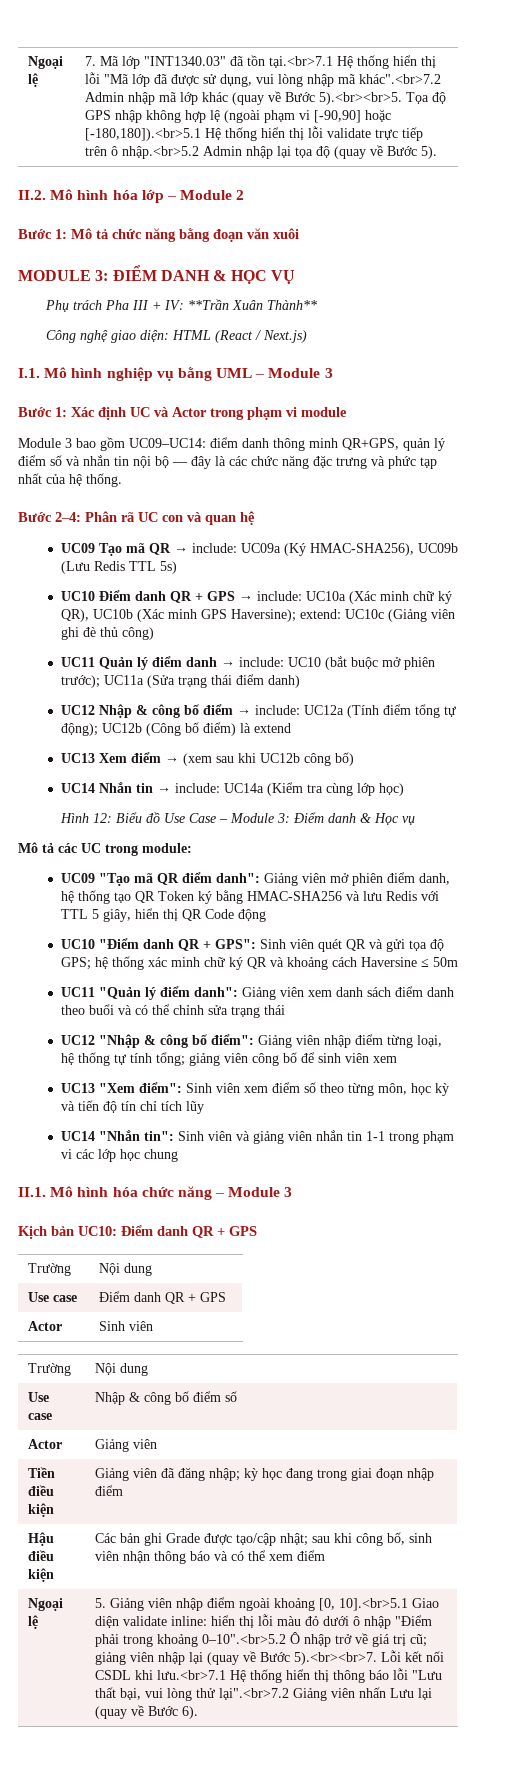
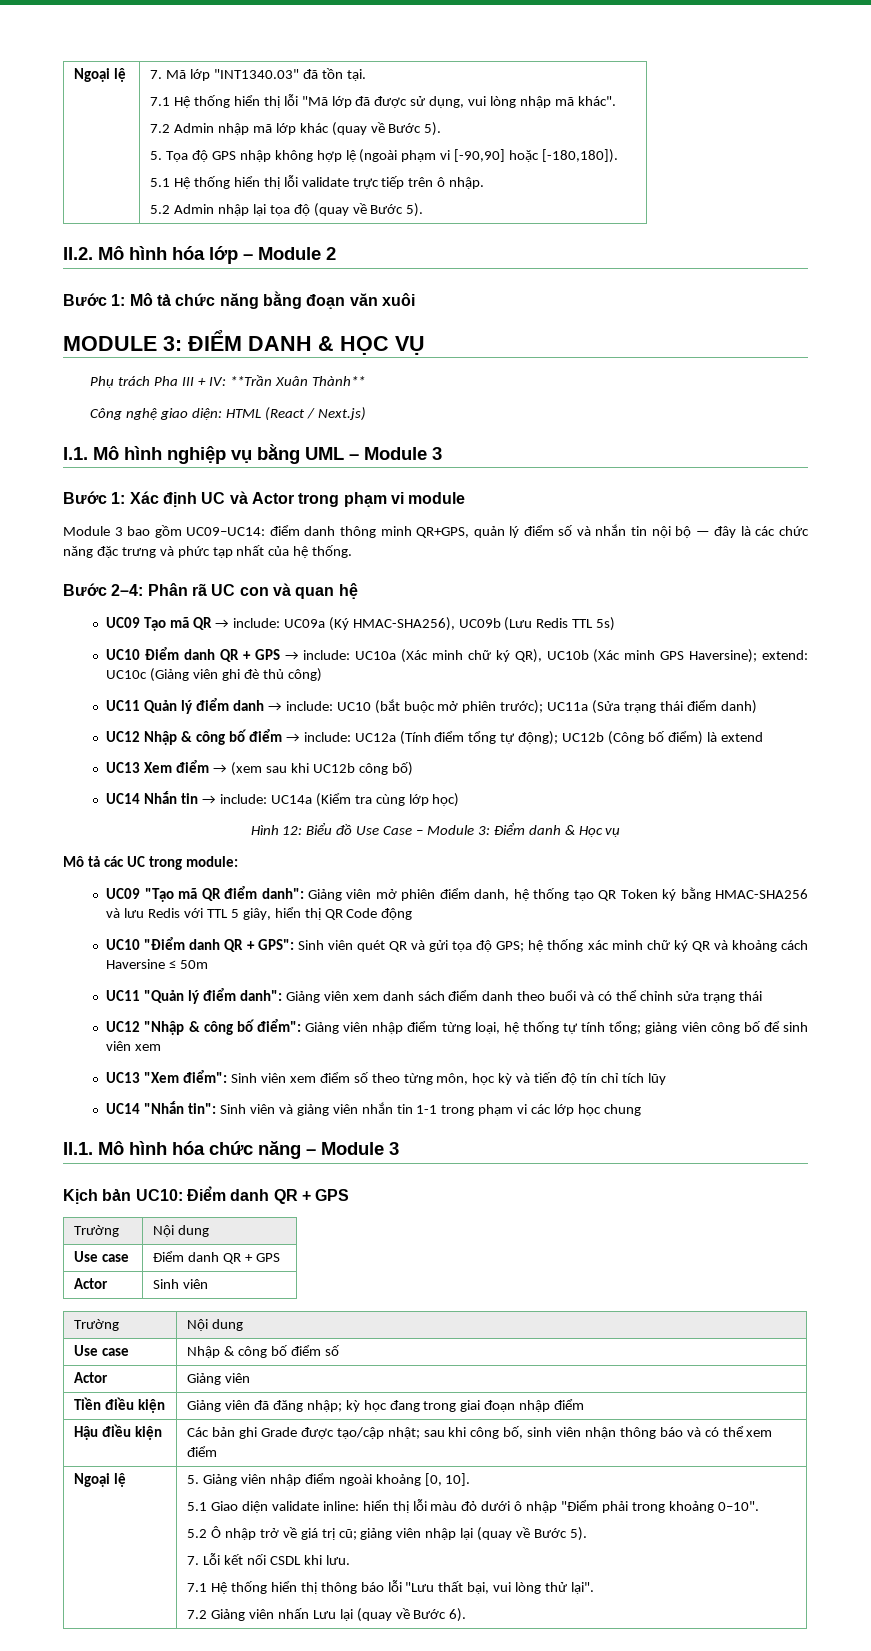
- 7. Mã lớp "INT1340.03" đã tồn tại.<br>7.1 Hệ thống hiển thị lỗi "Mã lớp đã được sử dụng, vui lòng nhập mã khác".<br>7.2 Admin nhập mã lớp khác (quay về Bước 5).<br><br>5. Tọa độ GPS nhập không hợp lệ (ngoài phạm vi [-90,90] hoặc [-180,180]).<br>5.1 Hệ thống hiển thị lỗi validate trực tiếp trên ô nhập.<br>5.2 Admin nhập lại tọa độ (quay về Bước 5).
+ 7. Mã lớp "INT1340.03" đã tồn tại.
+ 7.1 Hệ thống hiển thị lỗi "Mã lớp đã được sử dụng, vui lòng nhập mã khác".
+ 7.2 Admin nhập mã lớp khác (quay về Bước 5).
+ 5. Tọa độ GPS nhập không hợp lệ (ngoài phạm vi [-90,90] hoặc [-180,180]).
+ 5.1 Hệ thống hiển thị lỗi validate trực tiếp trên ô nhập.
+ 5.2 Admin nhập lại tọa độ (quay về Bước 5).
- 5. Giảng viên nhập điểm ngoài khoảng [0, 10].<br>5.1 Giao diện validate inline:
+ 5. Giảng viên nhập điểm ngoài khoảng [0, 10].
+ 5.1 Giao diện validate inline:
- hiển thị lỗi màu đỏ dưới ô nhập "Điểm phải trong khoảng 0–10".<br>5.2 Ô nhập trở về giá trị cũ;
+ hiển thị lỗi màu đỏ dưới ô nhập "Điểm phải trong khoảng 0–10".
+ 5.2 Ô nhập trở về giá trị cũ;
- giảng viên nhập lại (quay về Bước 5).<br><br>7. Lỗi kết nối CSDL khi lưu.<br>7.1 Hệ thống hiển thị thông báo lỗi "Lưu thất bại, vui lòng thử lại".<br>7.2 Giảng viên nhấn Lưu lại (quay về Bước 6).
+ giảng viên nhập lại (quay về Bước 5).
+ 7. Lỗi kết nối CSDL khi lưu.
+ 7.1 Hệ thống hiển thị thông báo lỗi "Lưu thất bại, vui lòng thử lại".
+ 7.2 Giảng viên nhấn Lưu lại (quay về Bước 6).

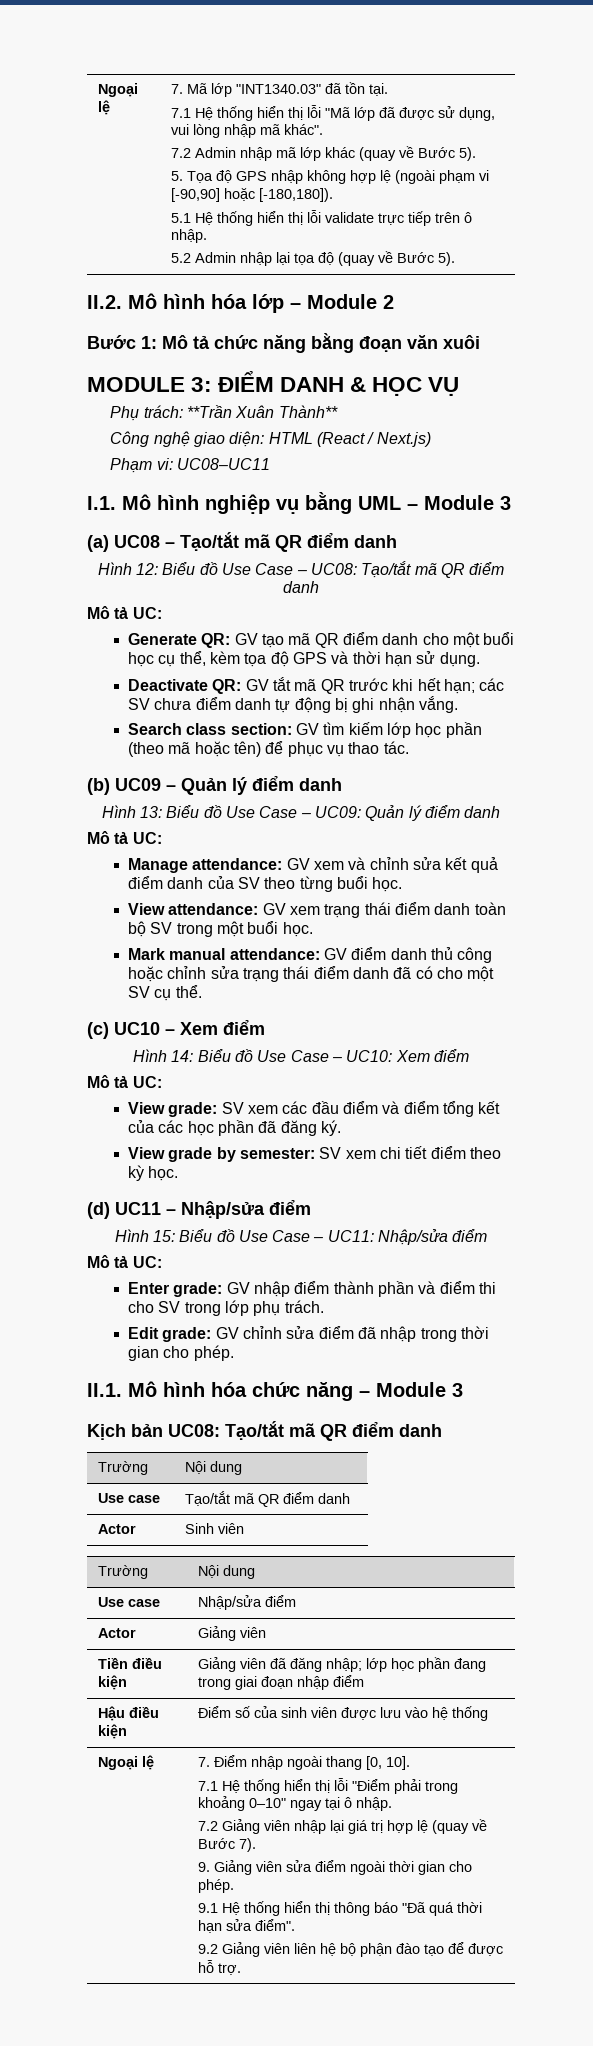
- Phụ trách Pha III + IV: **Trần Xuân Thành**
+ Phụ trách: **Trần Xuân Thành**
+ Phạm vi: UC08–UC11
- Bước 1: Xác định UC và Actor trong phạm vi module
- Module 3 bao gồm UC09–UC14: điểm danh thông minh QR+GPS, quản lý điểm số và nhắn tin nội bộ — đây là các chức năng đặc trưng và phức tạp nhất của hệ thống.
- Bước 2–4: Phân rã UC con và quan hệ
- UC09 Tạo mã QR → include: UC09a (Ký HMAC-SHA256), UC09b (Lưu Redis TTL 5s)
- UC10 Điểm danh QR + GPS → include: UC10a (Xác minh chữ ký QR), UC10b (Xác minh GPS Haversine); extend: UC10c (Giảng viên ghi đè thủ công)
- UC11 Quản lý điểm danh → include: UC10 (bắt buộc mở phiên trước); UC11a (Sửa trạng thái điểm danh)
- UC12 Nhập & công bố điểm → include: UC12a (Tính điểm tổng tự động); UC12b (Công bố điểm) là extend
- UC13 Xem điểm → (xem sau khi UC12b công bố)
- UC14 Nhắn tin → include: UC14a (Kiểm tra cùng lớp học)
+ (a) UC08 – Tạo/tắt mã QR điểm danh
- Hình 12: Biểu đồ Use Case – Module 3: Điểm danh & Học vụ
- Mô tả các UC trong module:
- UC09 "Tạo mã QR điểm danh": Giảng viên mở phiên điểm danh, hệ thống tạo QR Token ký bằng HMAC-SHA256 và lưu Redis với TTL 5 giây, hiển thị QR Code động
- UC10 "Điểm danh QR + GPS": Sinh viên quét QR và gửi tọa độ GPS; hệ thống xác minh chữ ký QR và khoảng cách Haversine ≤ 50m
- UC11 "Quản lý điểm danh": Giảng viên xem danh sách điểm danh theo buổi và có thể chỉnh sửa trạng thái
- UC12 "Nhập & công bố điểm": Giảng viên nhập điểm từng loại, hệ thống tự tính tổng; giảng viên công bố để sinh viên xem
- UC13 "Xem điểm": Sinh viên xem điểm số theo từng môn, học kỳ và tiến độ tín chỉ tích lũy
- UC14 "Nhắn tin": Sinh viên và giảng viên nhắn tin 1-1 trong phạm vi các lớp học chung
+ Hình 12: Biểu đồ Use Case – UC08: Tạo/tắt mã QR điểm danh
+ Mô tả UC:
+ Generate QR: GV tạo mã QR điểm danh cho một buổi học cụ thể, kèm tọa độ GPS và thời hạn sử dụng.
+ Deactivate QR: GV tắt mã QR trước khi hết hạn; các SV chưa điểm danh tự động bị ghi nhận vắng.
+ Search class section: GV tìm kiếm lớp học phần (theo mã hoặc tên) để phục vụ thao tác.
+ (b) UC09 – Quản lý điểm danh
+ Hình 13: Biểu đồ Use Case – UC09: Quản lý điểm danh
+ Mô tả UC:
+ Manage attendance: GV xem và chỉnh sửa kết quả điểm danh của SV theo từng buổi học.
+ View attendance: GV xem trạng thái điểm danh toàn bộ SV trong một buổi học.
+ Mark manual attendance: GV điểm danh thủ công hoặc chỉnh sửa trạng thái điểm danh đã có cho một SV cụ thể.
+ (c) UC10 – Xem điểm
+ Hình 14: Biểu đồ Use Case – UC10: Xem điểm
+ Mô tả UC:
+ View grade: SV xem các đầu điểm và điểm tổng kết của các học phần đã đăng ký.
+ View grade by semester: SV xem chi tiết điểm theo kỳ học.
+ (d) UC11 – Nhập/sửa điểm
+ Hình 15: Biểu đồ Use Case – UC11: Nhập/sửa điểm
+ Mô tả UC:
+ Enter grade: GV nhập điểm thành phần và điểm thi cho SV trong lớp phụ trách.
+ Edit grade: GV chỉnh sửa điểm đã nhập trong thời gian cho phép.
- Kịch bản UC10: Điểm danh QR + GPS
+ Kịch bản UC08: Tạo/tắt mã QR điểm danh
  Trường | Nội dung
- Use case | Điểm danh QR + GPS
+ Use case | Tạo/tắt mã QR điểm danh
- Use case | Nhập & công bố điểm số
+ Use case | Nhập/sửa điểm
- Tiền điều kiện | Giảng viên đã đăng nhập; kỳ học đang trong giai đoạn nhập điểm
+ Tiền điều kiện | Giảng viên đã đăng nhập; lớp học phần đang trong giai đoạn nhập điểm
- Hậu điều kiện | Các bản ghi Grade được tạo/cập nhật; sau khi công bố, sinh viên nhận thông báo và có thể xem điểm
- Ngoại lệ | 5. Giảng viên nhập điểm ngoài khoảng [0, 10].
- 5.1 Giao diện validate inline: hiển thị lỗi màu đỏ dưới ô nhập "Điểm phải trong khoảng 0–10".
- 5.2 Ô nhập trở về giá trị cũ; giảng viên nhập lại (quay về Bước 5).
- 7. Lỗi kết nối CSDL khi lưu.
- 7.1 Hệ thống hiển thị thông báo lỗi "Lưu thất bại, vui lòng thử lại".
- 7.2 Giảng viên nhấn Lưu lại (quay về Bước 6).
+ Hậu điều kiện | Điểm số của sinh viên được lưu vào hệ thống
+ Ngoại lệ | 7. Điểm nhập ngoài thang [0, 10].
+ 7.1 Hệ thống hiển thị lỗi "Điểm phải trong khoảng 0–10" ngay tại ô nhập.
+ 7.2 Giảng viên nhập lại giá trị hợp lệ (quay về Bước 7).
+ 9. Giảng viên sửa điểm ngoài thời gian cho phép.
+ 9.1 Hệ thống hiển thị thông báo "Đã quá thời hạn sửa điểm".
+ 9.2 Giảng viên liên hệ bộ phận đào tạo để được hỗ trợ.

